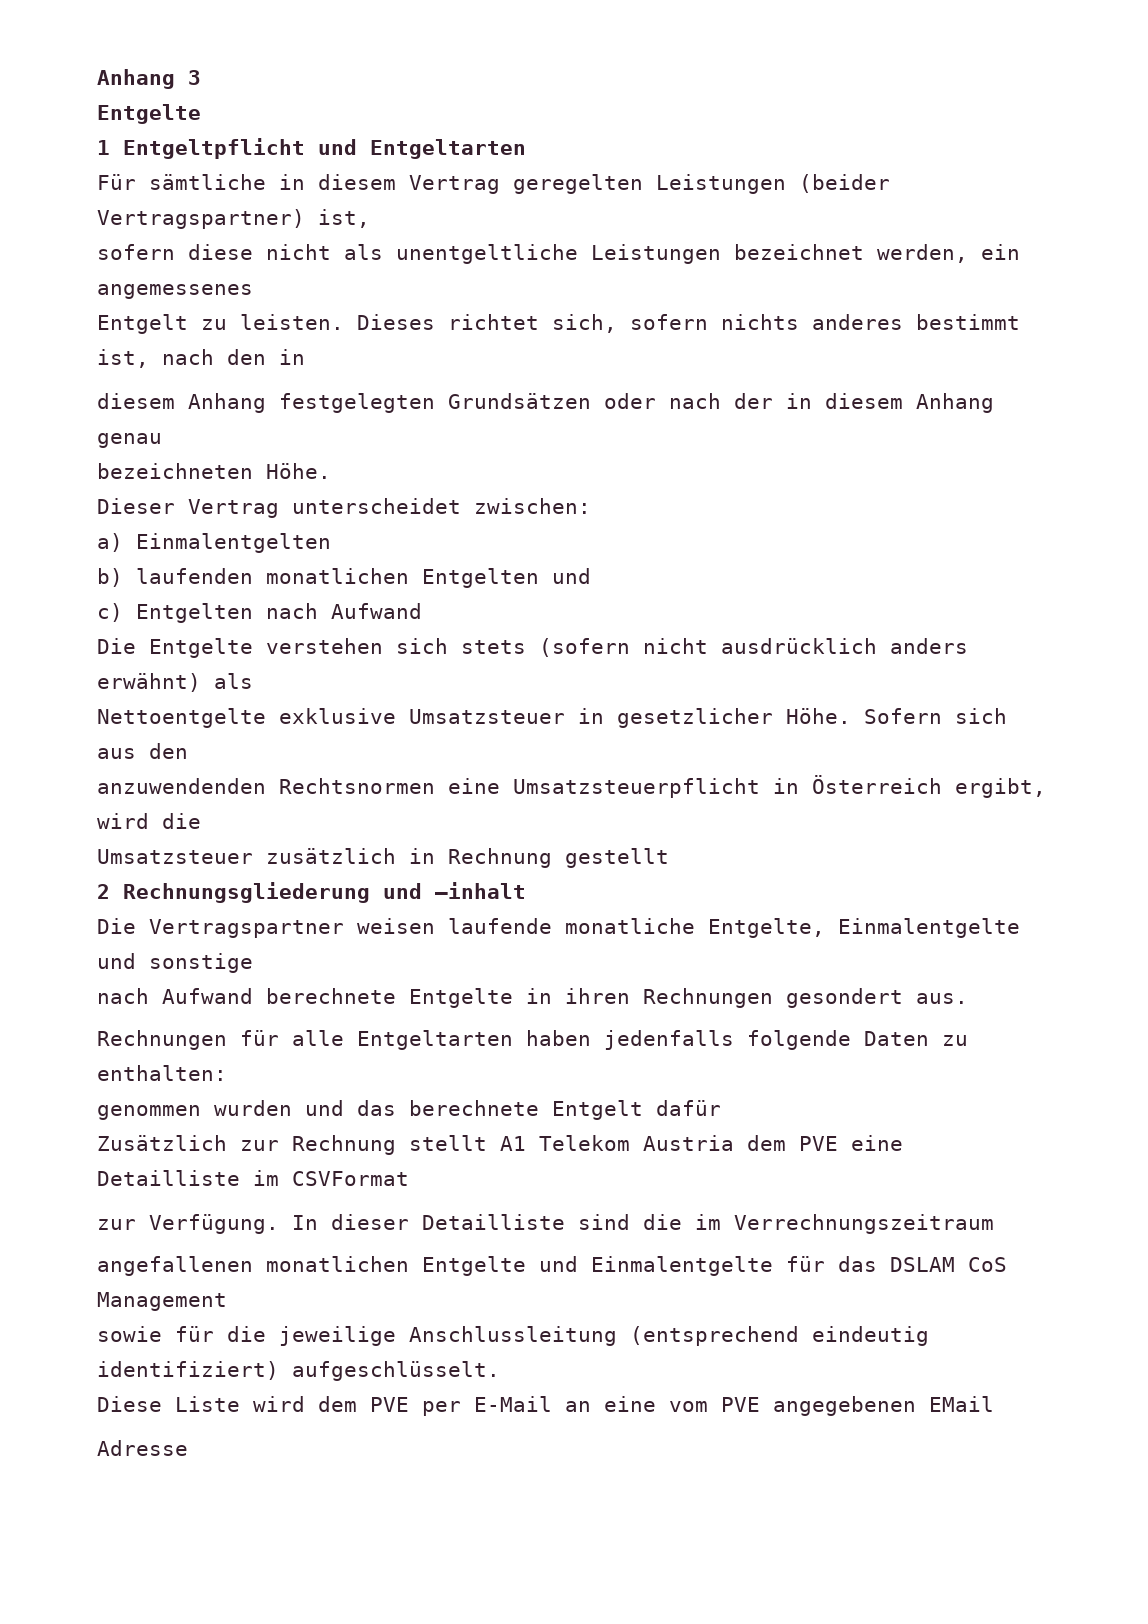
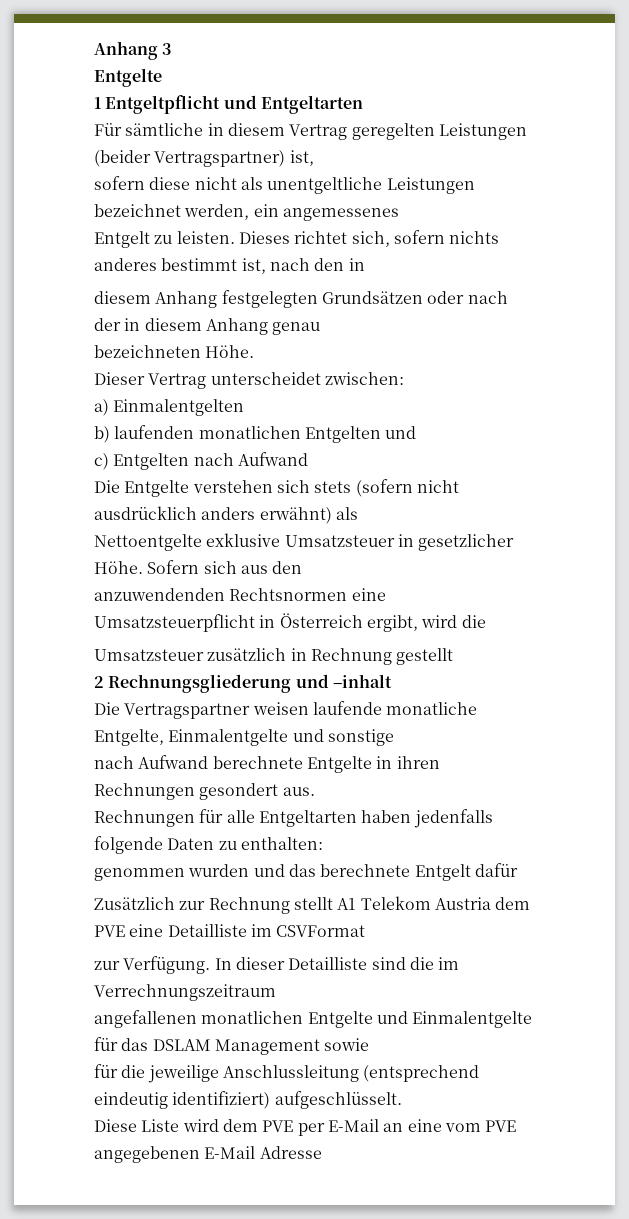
- angefallenen monatlichen Entgelte und Einmalentgelte für das DSLAM CoS Management
- sowie für die jeweilige Anschlussleitung (entsprechend eindeutig identifiziert) aufgeschlüsselt.
+ angefallenen monatlichen Entgelte und Einmalentgelte für das DSLAM Management sowie
+ für die jeweilige Anschlussleitung (entsprechend eindeutig identifiziert) aufgeschlüsselt.
- Diese Liste wird dem PVE per E-Mail an eine vom PVE angegebenen EMail
- Adresse
+ Diese Liste wird dem PVE per E-Mail an eine vom PVE angegebenen E-Mail Adresse

